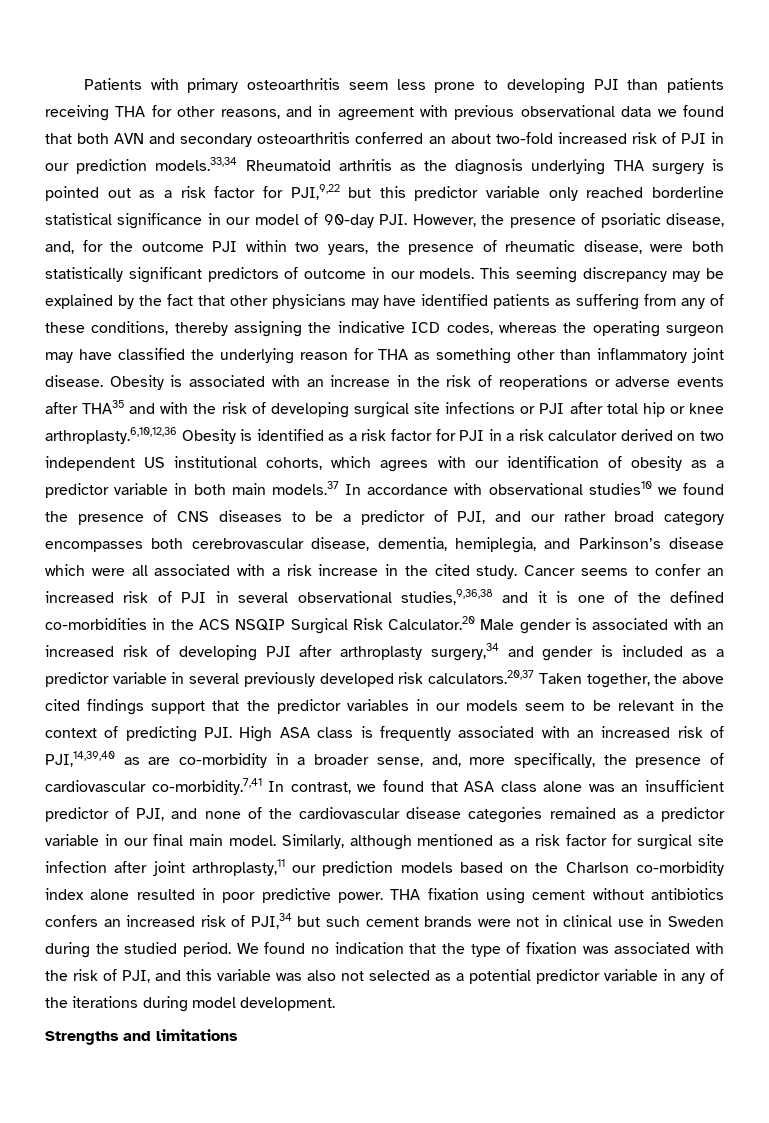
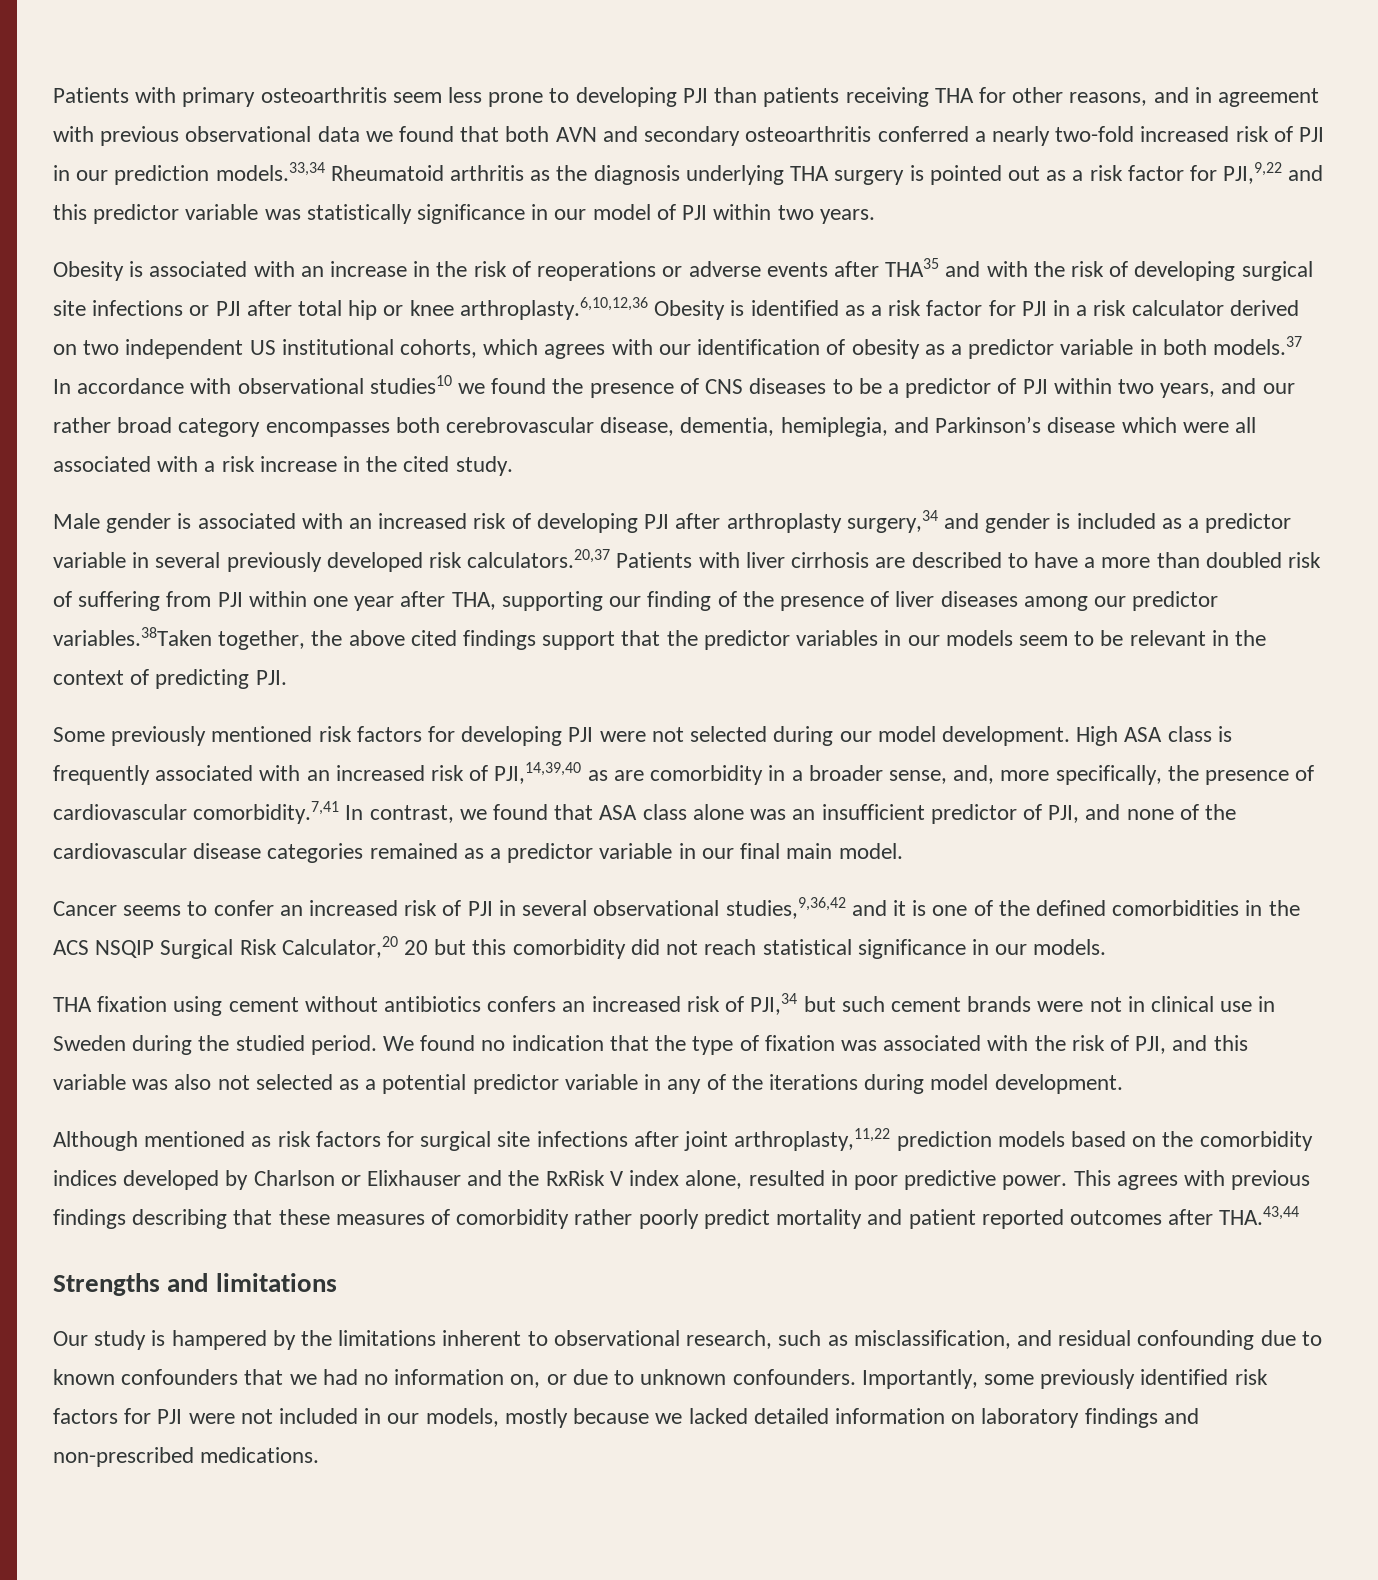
- Patients with primary osteoarthritis seem less prone to developing PJI than patients receiving THA for other reasons, and in agreement with previous observational data we found that both AVN and secondary osteoarthritis conferred an about two-fold increased risk of PJI in our prediction models.33,34 Rheumatoid arthritis as the diagnosis underlying THA surgery is pointed out as a risk factor for PJI,9,22 but this predictor variable only reached borderline statistical significance in our model of 90-day PJI. However, the presence of psoriatic disease, and, for the outcome PJI within two years, the presence of rheumatic disease, were both statistically significant predictors of outcome in our models. This seeming discrepancy may be explained by the fact that other physicians may have identified patients as suffering from any of these conditions, thereby assigning the indicative ICD codes, whereas the operating surgeon may have classified the underlying reason for THA as something other than inflammatory joint disease. Obesity is associated with an increase in the risk of reoperations or adverse events after THA35 and with the risk of developing surgical site infections or PJI after total hip or knee arthroplasty.6,10,12,36 Obesity is identified as a risk factor for PJI in a risk calculator derived on two independent US institutional cohorts, which agrees with our identification of obesity as a predictor variable in both main models.37 In accordance with observational studies10 we found the presence of CNS diseases to be a predictor of PJI, and our rather broad category encompasses both cerebrovascular disease, dementia, hemiplegia, and Parkinson’s disease which were all associated with a risk increase in the cited study. Cancer seems to confer an increased risk of PJI in several observational studies,9,36,38 and it is one of the defined co-morbidities in the ACS NSQIP Surgical Risk Calculator.20 Male gender is associated with an increased risk of developing PJI after arthroplasty surgery,34 and gender is included as a predictor variable in several previously developed risk calculators.20,37 Taken together, the above cited findings support that the predictor variables in our models seem to be relevant in the context of predicting PJI. High ASA class is frequently associated with an increased risk of PJI,14,39,40 as are co-morbidity in a broader sense, and, more specifically, the presence of cardiovascular co-morbidity.7,41 In contrast, we found that ASA class alone was an insufficient predictor of PJI, and none of the cardiovascular disease categories remained as a predictor variable in our final main model. Similarly, although mentioned as a risk factor for surgical site infection after joint arthroplasty,11 our prediction models based on the Charlson co-morbidity index alone resulted in poor predictive power. THA fixation using cement without antibiotics confers an increased risk of PJI,34 but such cement brands were not in clinical use in Sweden during the studied period.
+ Patients with primary osteoarthritis seem less prone to developing PJI than patients receiving THA for other reasons, and in agreement with previous observational data we found that both AVN and secondary osteoarthritis conferred a nearly two-fold increased risk of PJI in our prediction models.33,34 Rheumatoid arthritis as the diagnosis underlying THA surgery is pointed out as a risk factor for PJI,9,22 and this predictor variable was statistically significance in our model of PJI within two years.
+ Obesity is associated with an increase in the risk of reoperations or adverse events after THA35 and with the risk of developing surgical site infections or PJI after total hip or knee arthroplasty.6,10,12,36 Obesity is identified as a risk factor for PJI in a risk calculator derived on two independent US institutional cohorts, which agrees with our identification of obesity as a predictor variable in both models.37 In accordance with observational studies10 we found the presence of CNS diseases to be a predictor of PJI within two years, and our rather broad category encompasses both cerebrovascular disease, dementia, hemiplegia, and Parkinson’s disease which were all associated with a risk increase in the cited study.
+ Male gender is associated with an increased risk of developing PJI after arthroplasty surgery,34 and gender is included as a predictor variable in several previously developed risk calculators.20,37 Patients with liver cirrhosis are described to have a more than doubled risk of suffering from PJI within one year after THA, supporting our finding of the presence of liver diseases among our predictor variables.38Taken together, the above cited findings support that the predictor variables in our models seem to be relevant in the context of predicting PJI.
+ Some previously mentioned risk factors for developing PJI were not selected during our model development. High ASA class is frequently associated with an increased risk of PJI,14,39,40 as are comorbidity in a broader sense, and, more specifically, the presence of cardiovascular comorbidity.7,41 In contrast, we found that ASA class alone was an insufficient predictor of PJI, and none of the cardiovascular disease categories remained as a predictor variable in our final main model.
+ Cancer seems to confer an increased risk of PJI in several observational studies,9,36,42 and it is one of the defined comorbidities in the ACS NSQIP Surgical Risk Calculator,20 20 but this comorbidity did not reach statistical significance in our models.
+ THA fixation using cement without antibiotics confers an increased risk of PJI,34 but such cement brands were not in clinical use in Sweden during the studied period.
+ Although mentioned as risk factors for surgical site infections after joint arthroplasty,11,22 prediction models based on the comorbidity indices developed by Charlson or Elixhauser and the RxRisk V index alone, resulted in poor predictive power. This agrees with previous findings describing that these measures of comorbidity rather poorly predict mortality and patient reported outcomes after THA.43,44
  Strengths and limitations
+ Our study is hampered by the limitations inherent to observational research, such as misclassification, and residual confounding due to known confounders that we had no information on, or due to unknown confounders. Importantly, some previously identified risk factors for PJI were not included in our models, mostly because we lacked detailed information on laboratory findings and non-prescribed medications.

